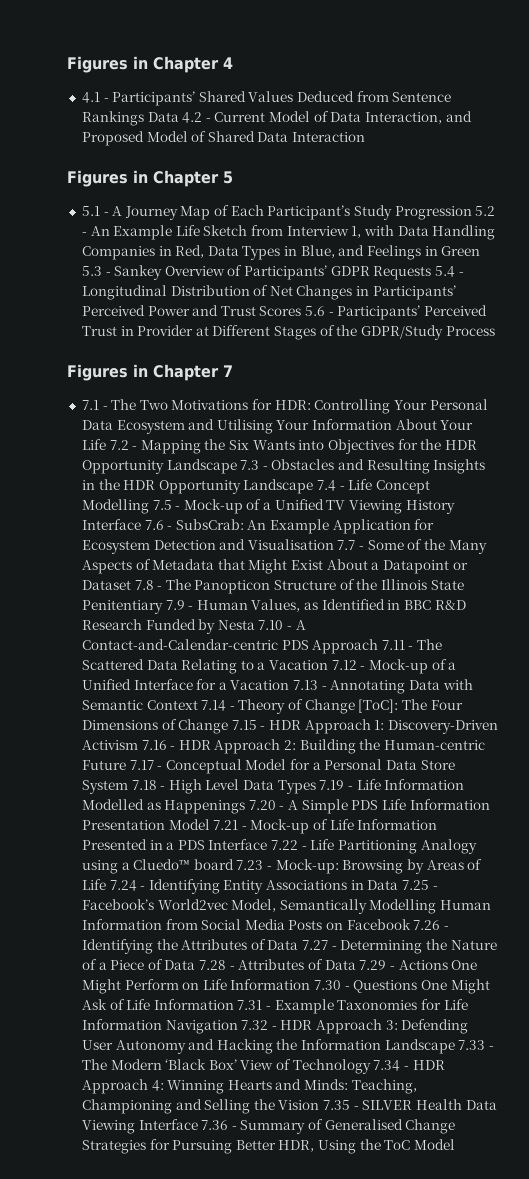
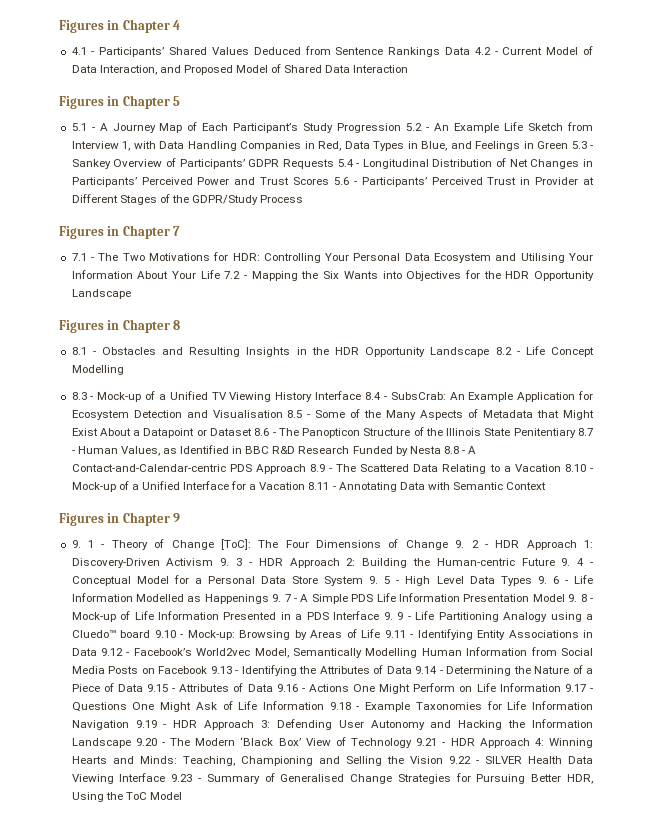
- Controlling Your Personal Data Ecosystem and Utilising Your Information About Your Life 7.2 - Mapping the Six Wants into Objectives for the HDR Opportunity Landscape 7.3 - Obstacles and Resulting Insights in the HDR Opportunity Landscape 7.4 - Life Concept Modelling 7.5 - Mock-up of a Unified TV Viewing History Interface 7.6 - SubsCrab:
+ Controlling Your Personal Data Ecosystem and Utilising Your Information About Your Life 7.2 - Mapping the Six Wants into Objectives for the HDR Opportunity Landscape
+ Figures in Chapter 8
+ 8.1 - Obstacles and Resulting Insights in the HDR Opportunity Landscape 8.2 - Life Concept Modelling
+ 8.3 - Mock-up of a Unified TV Viewing History Interface 8.4 - SubsCrab:
- An Example Application for Ecosystem Detection and Visualisation 7.7 - Some of the Many Aspects of Metadata that Might Exist About a Datapoint or Dataset 7.8 - The Panopticon Structure of the Illinois State Penitentiary 7.9 - Human Values, as Identified in BBC R&D Research Funded by Nesta 7.10 - A Contact-and-Calendar-centric PDS Approach 7.11 - The Scattered Data Relating to a Vacation 7.12 - Mock-up of a Unified Interface for a Vacation 7.13 - Annotating Data with Semantic Context 7.14 - Theory of Change [ToC]:
+ An Example Application for Ecosystem Detection and Visualisation 8.5 - Some of the Many Aspects of Metadata that Might Exist About a Datapoint or Dataset 8.6 - The Panopticon Structure of the Illinois State Penitentiary 8.7 - Human Values, as Identified in BBC R&D Research Funded by Nesta 8.8 - A Contact-and-Calendar-centric PDS Approach 8.9 - The Scattered Data Relating to a Vacation 8.10 - Mock-up of a Unified Interface for a Vacation 8.11 - Annotating Data with Semantic Context
+ Figures in Chapter 9
+ 9. 1 - Theory of Change [ToC]:
- The Four Dimensions of Change 7.15 - HDR Approach 1:
+ The Four Dimensions of Change 9. 2 - HDR Approach 1:
- Discovery-Driven Activism 7.16 - HDR Approach 2:
+ Discovery-Driven Activism 9. 3 - HDR Approach 2:
- Building the Human-centric Future 7.17 - Conceptual Model for a Personal Data Store System 7.18 - High Level Data Types 7.19 - Life Information Modelled as Happenings 7.20 - A Simple PDS Life Information Presentation Model 7.21 - Mock-up of Life Information Presented in a PDS Interface 7.22 - Life Partitioning Analogy using a Cluedo™ board 7.23 - Mock-up:
+ Building the Human-centric Future 9. 4 - Conceptual Model for a Personal Data Store System 9. 5 - High Level Data Types 9. 6 - Life Information Modelled as Happenings 9. 7 - A Simple PDS Life Information Presentation Model 9. 8 - Mock-up of Life Information Presented in a PDS Interface 9. 9 - Life Partitioning Analogy using a Cluedo™ board 9.10 - Mock-up:
- Browsing by Areas of Life 7.24 - Identifying Entity Associations in Data 7.25 - Facebook’s World2vec Model, Semantically Modelling Human Information from Social Media Posts on Facebook 7.26 - Identifying the Attributes of Data 7.27 - Determining the Nature of a Piece of Data 7.28 - Attributes of Data 7.29 - Actions One Might Perform on Life Information 7.30 - Questions One Might Ask of Life Information 7.31 - Example Taxonomies for Life Information Navigation 7.32 - HDR Approach 3:
+ Browsing by Areas of Life 9.11 - Identifying Entity Associations in Data 9.12 - Facebook’s World2vec Model, Semantically Modelling Human Information from Social Media Posts on Facebook 9.13 - Identifying the Attributes of Data 9.14 - Determining the Nature of a Piece of Data 9.15 - Attributes of Data 9.16 - Actions One Might Perform on Life Information 9.17 - Questions One Might Ask of Life Information 9.18 - Example Taxonomies for Life Information Navigation 9.19 - HDR Approach 3:
- Defending User Autonomy and Hacking the Information Landscape 7.33 - The Modern ‘Black Box’ View of Technology 7.34 - HDR Approach 4:
+ Defending User Autonomy and Hacking the Information Landscape 9.20 - The Modern ‘Black Box’ View of Technology 9.21 - HDR Approach 4:
- Teaching, Championing and Selling the Vision 7.35 - SILVER Health Data Viewing Interface 7.36 - Summary of Generalised Change Strategies for Pursuing Better HDR, Using the ToC Model
+ Teaching, Championing and Selling the Vision 9.22 - SILVER Health Data Viewing Interface 9.23 - Summary of Generalised Change Strategies for Pursuing Better HDR, Using the ToC Model

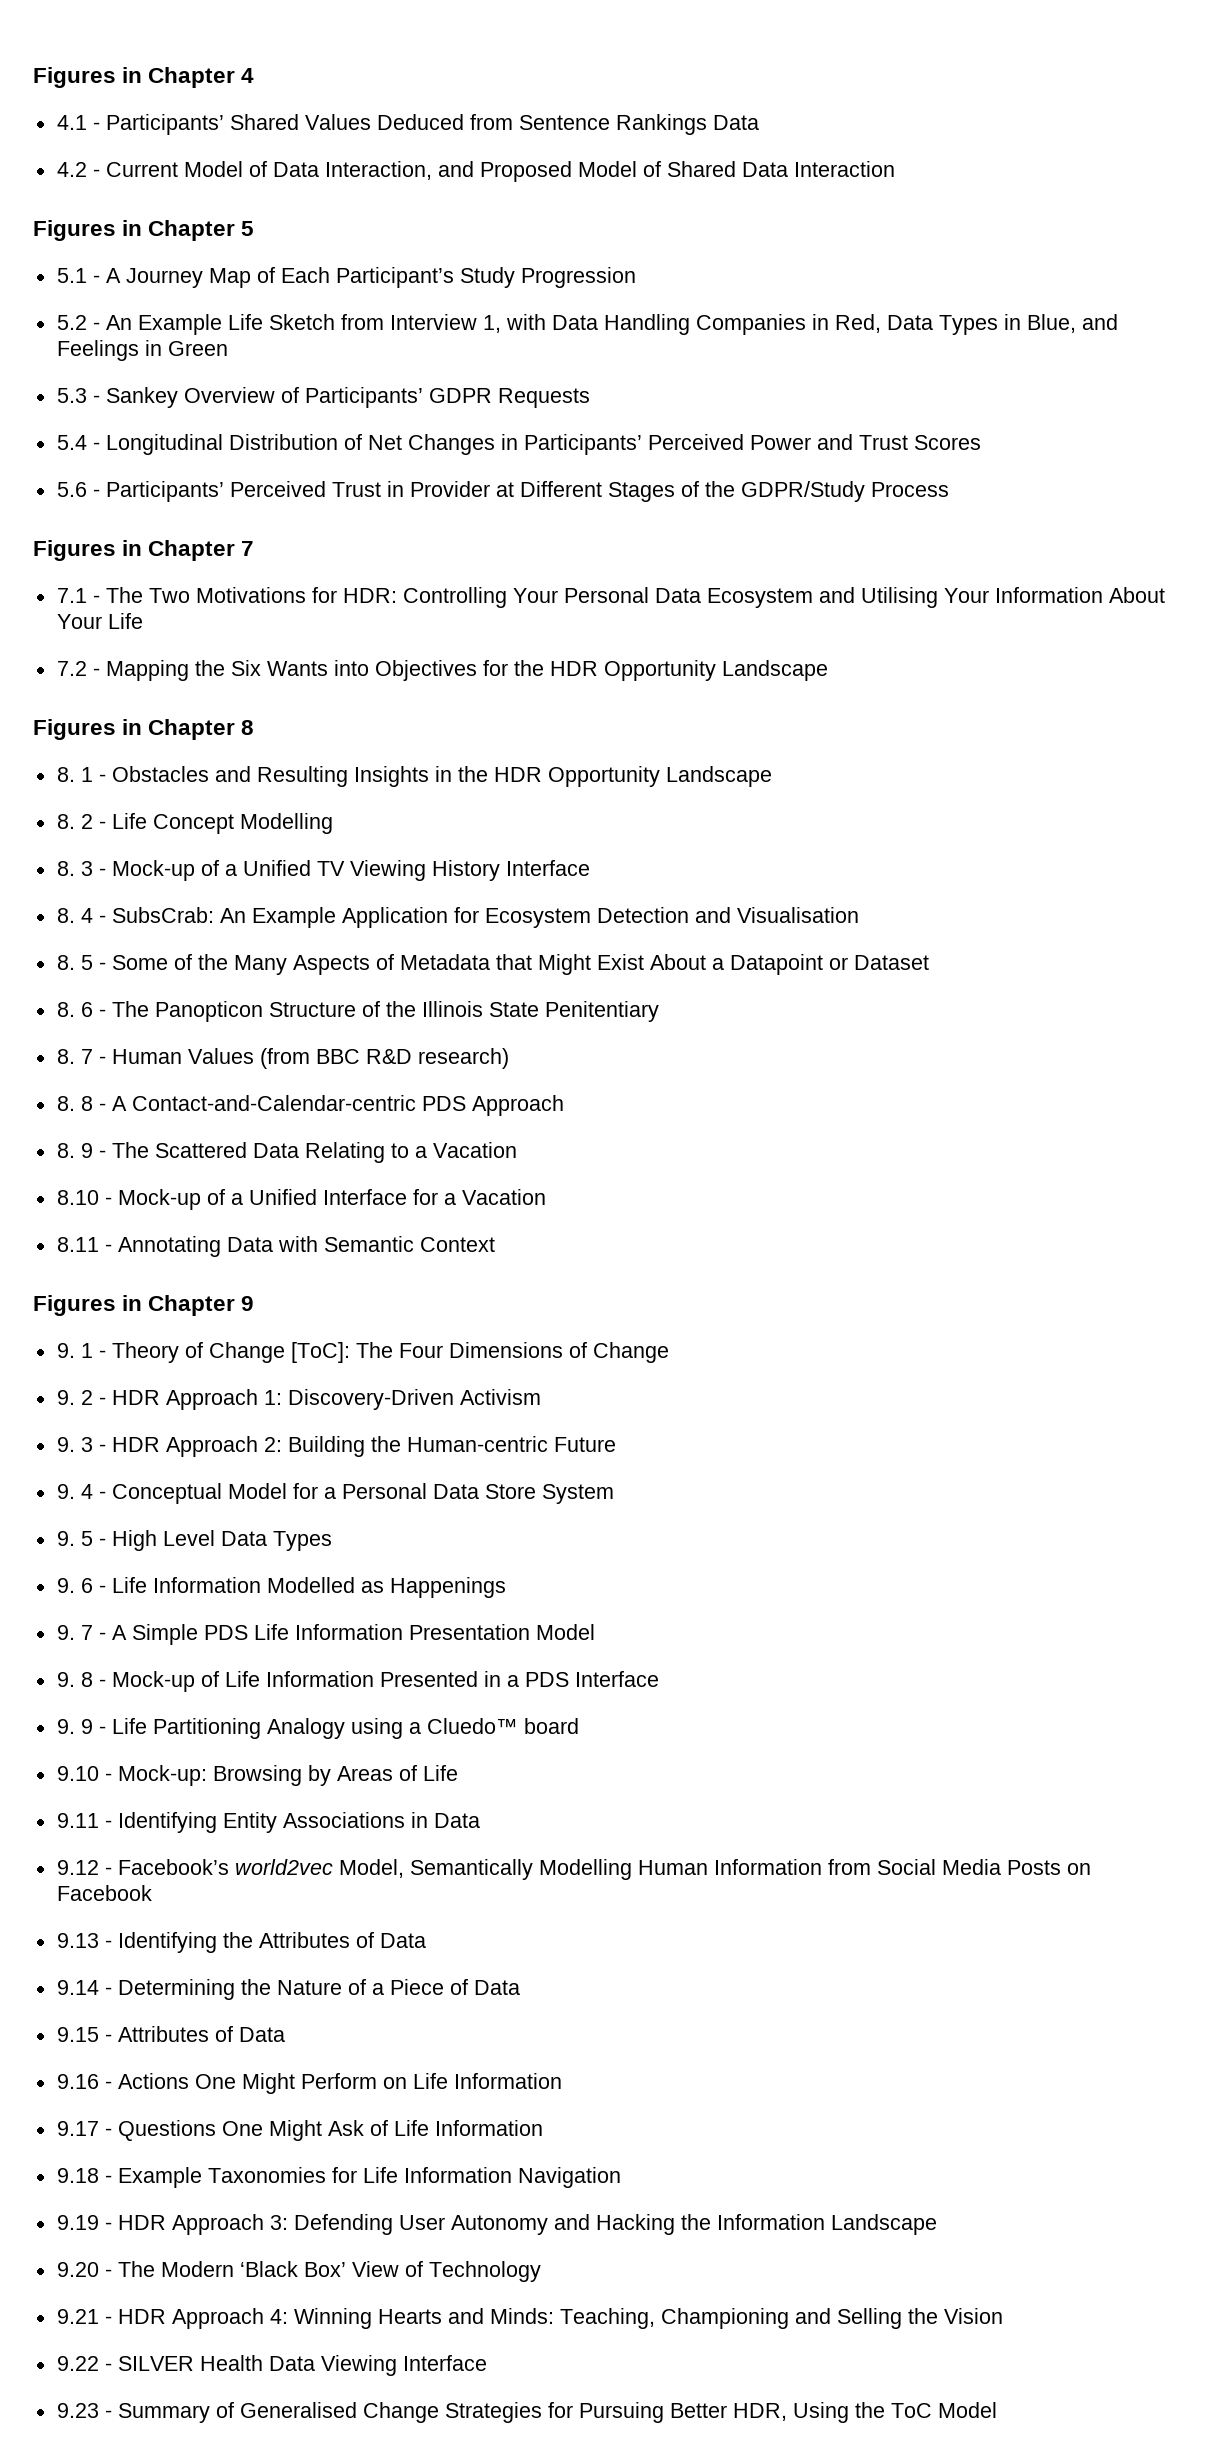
- 4.1 - Participants’ Shared Values Deduced from Sentence Rankings Data 4.2 - Current Model of Data Interaction, and Proposed Model of Shared Data Interaction
+ 4.1 - Participants’ Shared Values Deduced from Sentence Rankings Data
+ 4.2 - Current Model of Data Interaction, and Proposed Model of Shared Data Interaction
- 5.1 - A Journey Map of Each Participant’s Study Progression 5.2 - An Example Life Sketch from Interview 1, with Data Handling Companies in Red, Data Types in Blue, and Feelings in Green 5.3 - Sankey Overview of Participants’ GDPR Requests 5.4 - Longitudinal Distribution of Net Changes in Participants’ Perceived Power and Trust Scores 5.6 - Participants’ Perceived Trust in Provider at Different Stages of the GDPR/Study Process
+ 5.1 - A Journey Map of Each Participant’s Study Progression
+ 5.2 - An Example Life Sketch from Interview 1, with Data Handling Companies in Red, Data Types in Blue, and Feelings in Green
+ 5.3 - Sankey Overview of Participants’ GDPR Requests
+ 5.4 - Longitudinal Distribution of Net Changes in Participants’ Perceived Power and Trust Scores
+ 5.6 - Participants’ Perceived Trust in Provider at Different Stages of the GDPR/Study Process
- 7.1 - The Two Motivations for HDR: Controlling Your Personal Data Ecosystem and Utilising Your Information About Your Life 7.2 - Mapping the Six Wants into Objectives for the HDR Opportunity Landscape
+ 7.1 - The Two Motivations for HDR: Controlling Your Personal Data Ecosystem and Utilising Your Information About Your Life
+ 7.2 - Mapping the Six Wants into Objectives for the HDR Opportunity Landscape
- 8.1 - Obstacles and Resulting Insights in the HDR Opportunity Landscape 8.2 - Life Concept Modelling
+ 8. 1 - Obstacles and Resulting Insights in the HDR Opportunity Landscape
+ 8. 2 - Life Concept Modelling
- 8.3 - Mock-up of a Unified TV Viewing History Interface 8.4 - SubsCrab:
+ 8. 3 - Mock-up of a Unified TV Viewing History Interface
+ 8. 4 - SubsCrab:
- An Example Application for Ecosystem Detection and Visualisation 8.5 - Some of the Many Aspects of Metadata that Might Exist About a Datapoint or Dataset 8.6 - The Panopticon Structure of the Illinois State Penitentiary 8.7 - Human Values, as Identified in BBC R&D Research Funded by Nesta 8.8 - A Contact-and-Calendar-centric PDS Approach 8.9 - The Scattered Data Relating to a Vacation 8.10 - Mock-up of a Unified Interface for a Vacation 8.11 - Annotating Data with Semantic Context
+ An Example Application for Ecosystem Detection and Visualisation
+ 8. 5 - Some of the Many Aspects of Metadata that Might Exist About a Datapoint or Dataset
+ 8. 6 - The Panopticon Structure of the Illinois State Penitentiary
+ 8. 7 - Human Values (from BBC R&D research)
+ 8. 8 - A Contact-and-Calendar-centric PDS Approach
+ 8. 9 - The Scattered Data Relating to a Vacation
+ 8.10 - Mock-up of a Unified Interface for a Vacation
+ 8.11 - Annotating Data with Semantic Context
- The Four Dimensions of Change 9. 2 - HDR Approach 1:
+ The Four Dimensions of Change
+ 9. 2 - HDR Approach 1:
- Discovery-Driven Activism 9. 3 - HDR Approach 2:
+ Discovery-Driven Activism
+ 9. 3 - HDR Approach 2:
- Building the Human-centric Future 9. 4 - Conceptual Model for a Personal Data Store System 9. 5 - High Level Data Types 9. 6 - Life Information Modelled as Happenings 9. 7 - A Simple PDS Life Information Presentation Model 9. 8 - Mock-up of Life Information Presented in a PDS Interface 9. 9 - Life Partitioning Analogy using a Cluedo™ board 9.10 - Mock-up:
+ Building the Human-centric Future
+ 9. 4 - Conceptual Model for a Personal Data Store System
+ 9. 5 - High Level Data Types
+ 9. 6 - Life Information Modelled as Happenings
+ 9. 7 - A Simple PDS Life Information Presentation Model
+ 9. 8 - Mock-up of Life Information Presented in a PDS Interface
+ 9. 9 - Life Partitioning Analogy using a Cluedo™ board
+ 9.10 - Mock-up:
- Browsing by Areas of Life 9.11 - Identifying Entity Associations in Data 9.12 - Facebook’s World2vec Model, Semantically Modelling Human Information from Social Media Posts on Facebook 9.13 - Identifying the Attributes of Data 9.14 - Determining the Nature of a Piece of Data 9.15 - Attributes of Data 9.16 - Actions One Might Perform on Life Information 9.17 - Questions One Might Ask of Life Information 9.18 - Example Taxonomies for Life Information Navigation 9.19 - HDR Approach 3:
+ Browsing by Areas of Life
+ 9.11 - Identifying Entity Associations in Data
+ 9.12 - Facebook’s world2vec Model, Semantically Modelling Human Information from Social Media Posts on Facebook
+ 9.13 - Identifying the Attributes of Data
+ 9.14 - Determining the Nature of a Piece of Data
+ 9.15 - Attributes of Data
+ 9.16 - Actions One Might Perform on Life Information
+ 9.17 - Questions One Might Ask of Life Information
+ 9.18 - Example Taxonomies for Life Information Navigation
+ 9.19 - HDR Approach 3:
- Defending User Autonomy and Hacking the Information Landscape 9.20 - The Modern ‘Black Box’ View of Technology 9.21 - HDR Approach 4:
+ Defending User Autonomy and Hacking the Information Landscape
+ 9.20 - The Modern ‘Black Box’ View of Technology
+ 9.21 - HDR Approach 4:
- Teaching, Championing and Selling the Vision 9.22 - SILVER Health Data Viewing Interface 9.23 - Summary of Generalised Change Strategies for Pursuing Better HDR, Using the ToC Model
+ Teaching, Championing and Selling the Vision
+ 9.22 - SILVER Health Data Viewing Interface
+ 9.23 - Summary of Generalised Change Strategies for Pursuing Better HDR, Using the ToC Model

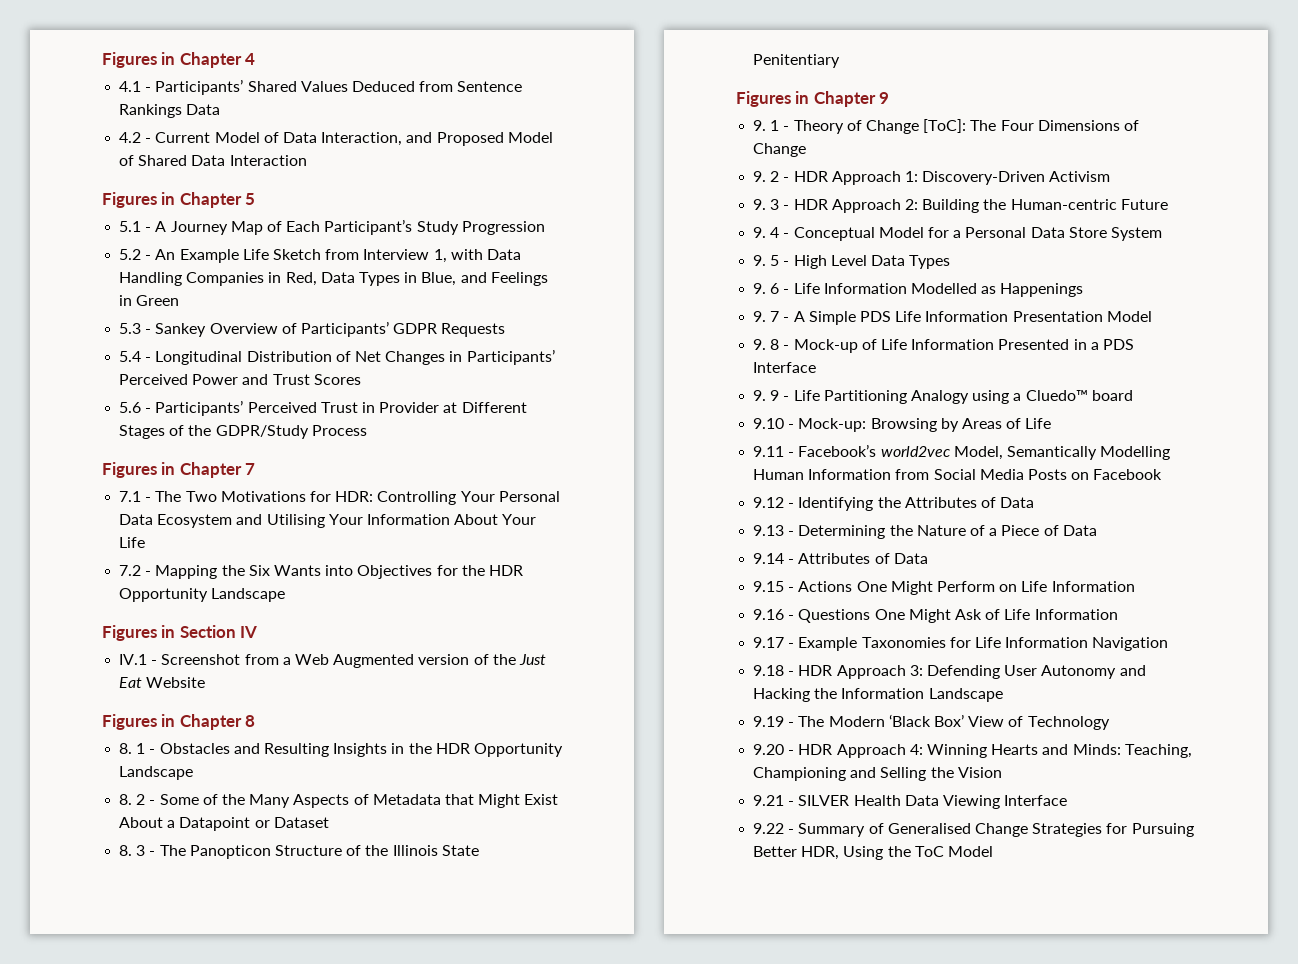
+ Figures in Section IV
+ IV.1 - Screenshot from a Web Augmented version of the Just Eat Website
- 8. 2 - Life Concept Modelling
- 8. 3 - Mock-up of a Unified TV Viewing History Interface
- 8. 4 - SubsCrab: An Example Application for Ecosystem Detection and Visualisation
- 8. 5 - Some of the Many Aspects of Metadata that Might Exist About a Datapoint or Dataset
+ 8. 2 - Some of the Many Aspects of Metadata that Might Exist About a Datapoint or Dataset
- 8. 6 - The Panopticon Structure of the Illinois State Penitentiary
+ 8. 3 - The Panopticon Structure of the Illinois State Penitentiary
- 8. 7 - Human Values (from BBC R&D research)
- 8. 8 - A Contact-and-Calendar-centric PDS Approach
- 8. 9 - The Scattered Data Relating to a Vacation
- 8.10 - Mock-up of a Unified Interface for a Vacation
- 8.11 - Annotating Data with Semantic Context
- 9.11 - Identifying Entity Associations in Data
- 9.12 - Facebook’s world2vec Model, Semantically Modelling Human Information from Social Media Posts on Facebook
+ 9.11 - Facebook’s world2vec Model, Semantically Modelling Human Information from Social Media Posts on Facebook
- 9.13 - Identifying the Attributes of Data
+ 9.12 - Identifying the Attributes of Data
- 9.14 - Determining the Nature of a Piece of Data
+ 9.13 - Determining the Nature of a Piece of Data
- 9.15 - Attributes of Data
+ 9.14 - Attributes of Data
- 9.16 - Actions One Might Perform on Life Information
+ 9.15 - Actions One Might Perform on Life Information
- 9.17 - Questions One Might Ask of Life Information
+ 9.16 - Questions One Might Ask of Life Information
- 9.18 - Example Taxonomies for Life Information Navigation
+ 9.17 - Example Taxonomies for Life Information Navigation
- 9.19 - HDR Approach 3: Defending User Autonomy and Hacking the Information Landscape
+ 9.18 - HDR Approach 3: Defending User Autonomy and Hacking the Information Landscape
- 9.20 - The Modern ‘Black Box’ View of Technology
+ 9.19 - The Modern ‘Black Box’ View of Technology
- 9.21 - HDR Approach 4: Winning Hearts and Minds: Teaching, Championing and Selling the Vision
+ 9.20 - HDR Approach 4: Winning Hearts and Minds: Teaching, Championing and Selling the Vision
- 9.22 - SILVER Health Data Viewing Interface
+ 9.21 - SILVER Health Data Viewing Interface
- 9.23 - Summary of Generalised Change Strategies for Pursuing Better HDR, Using the ToC Model
+ 9.22 - Summary of Generalised Change Strategies for Pursuing Better HDR, Using the ToC Model

